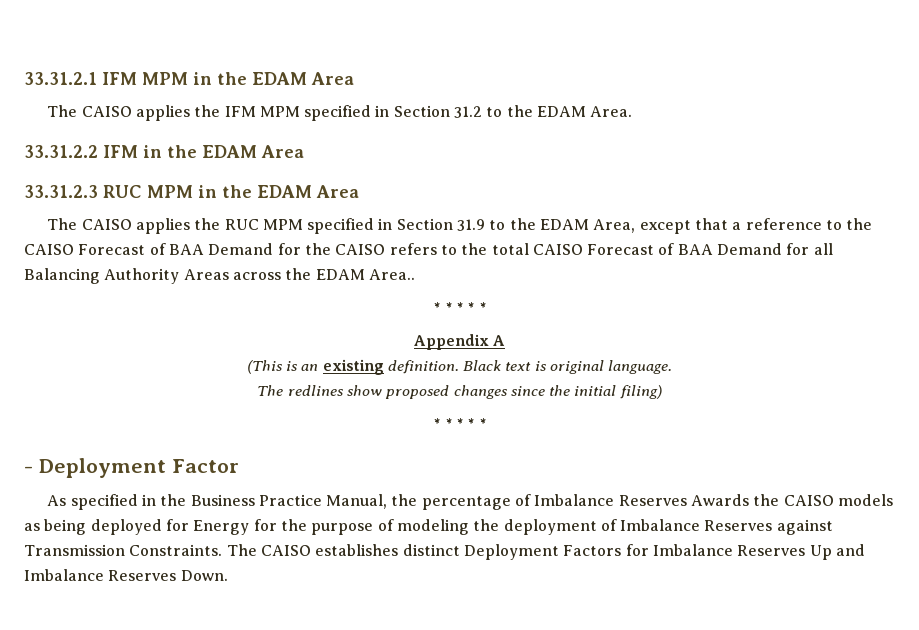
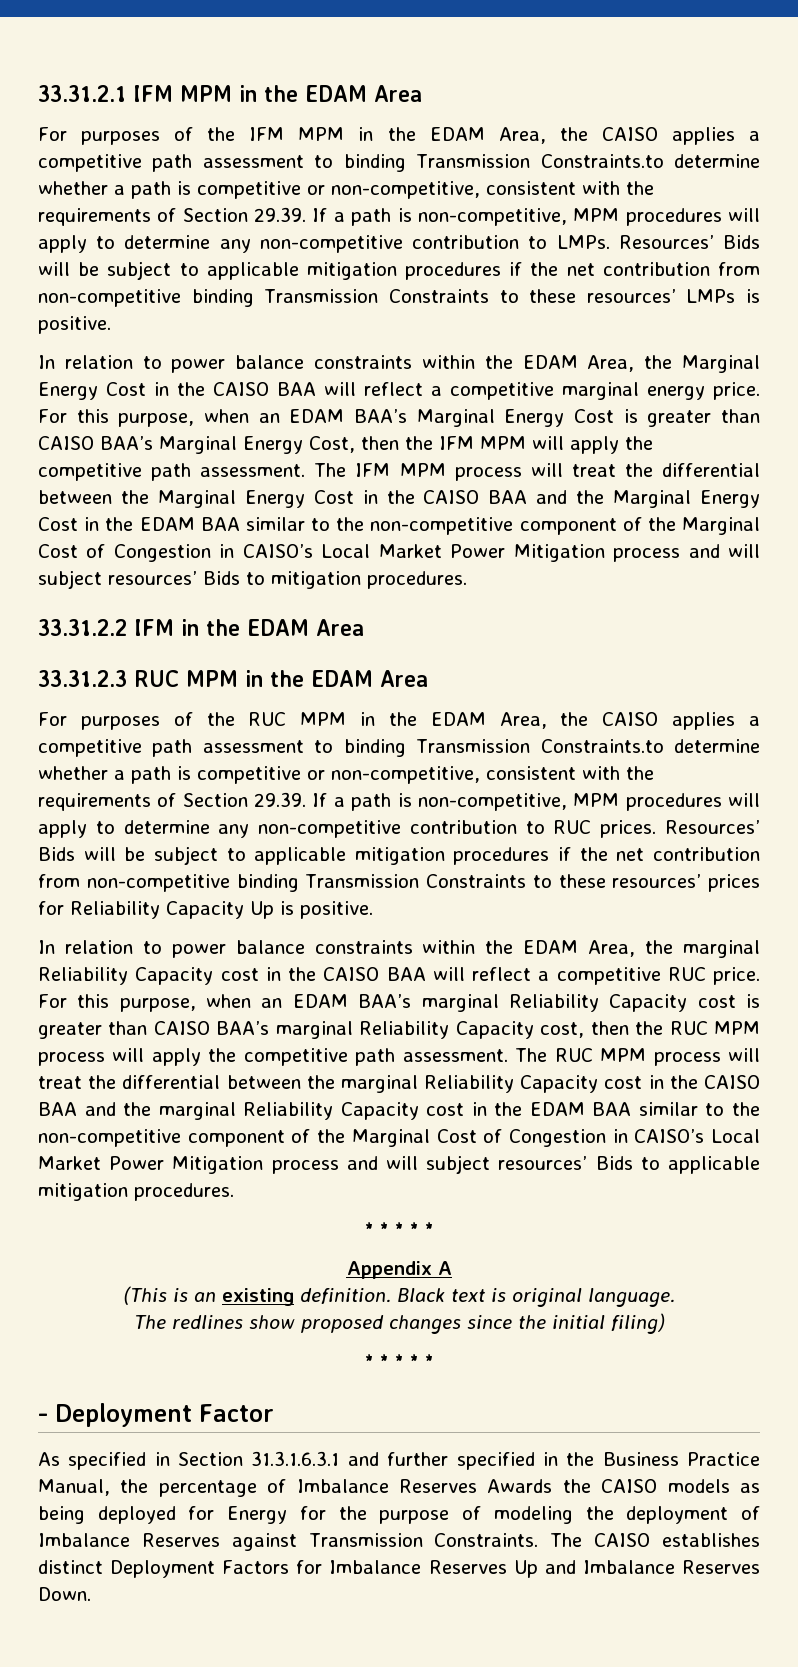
- The CAISO applies the IFM MPM specified in Section 31.2 to the EDAM Area.
+ For purposes of the IFM MPM in the EDAM Area, the CAISO applies a competitive path assessment to binding Transmission Constraints.to determine whether a path is competitive or non-competitive, consistent with the requirements of Section 29.39. If a path is non-competitive, MPM procedures will apply to determine any non-competitive contribution to LMPs. Resources’ Bids will be subject to applicable mitigation procedures if the net contribution from non-competitive binding Transmission Constraints to these resources’ LMPs is positive.
+ In relation to power balance constraints within the EDAM Area, the Marginal Energy Cost in the CAISO BAA will reflect a competitive marginal energy price. For this purpose, when an EDAM BAA’s Marginal Energy Cost is greater than CAISO BAA’s Marginal Energy Cost, then the IFM MPM will apply the competitive path assessment. The IFM MPM process will treat the differential between the Marginal Energy Cost in the CAISO BAA and the Marginal Energy Cost in the EDAM BAA similar to the non-competitive component of the Marginal Cost of Congestion in CAISO’s Local Market Power Mitigation process and will subject resources’ Bids to mitigation procedures.
- The CAISO applies the RUC MPM specified in Section 31.9 to the EDAM Area, except that a reference to the CAISO Forecast of BAA Demand for the CAISO refers to the total CAISO Forecast of BAA Demand for all Balancing Authority Areas across the EDAM Area..
+ For purposes of the RUC MPM in the EDAM Area, the CAISO applies a competitive path assessment to binding Transmission Constraints.to determine whether a path is competitive or non-competitive, consistent with the requirements of Section 29.39. If a path is non-competitive, MPM procedures will apply to determine any non-competitive contribution to RUC prices. Resources’ Bids will be subject to applicable mitigation procedures if the net contribution from non-competitive binding Transmission Constraints to these resources’ prices for Reliability Capacity Up is positive.
+ In relation to power balance constraints within the EDAM Area, the marginal Reliability Capacity cost in the CAISO BAA will reflect a competitive RUC price. For this purpose, when an EDAM BAA’s marginal Reliability Capacity cost is greater than CAISO BAA’s marginal Reliability Capacity cost, then the RUC MPM process will apply the competitive path assessment. The RUC MPM process will treat the differential between the marginal Reliability Capacity cost in the CAISO BAA and the marginal Reliability Capacity cost in the EDAM BAA similar to the non-competitive component of the Marginal Cost of Congestion in CAISO’s Local Market Power Mitigation process and will subject resources’ Bids to applicable mitigation procedures.
- As specified in the Business Practice Manual, the percentage of Imbalance Reserves Awards the CAISO models as being deployed for Energy for the purpose of modeling the deployment of Imbalance Reserves against Transmission Constraints.
+ As specified in Section 31.3.1.6.3.1 and further specified in the Business Practice Manual, the percentage of Imbalance Reserves Awards the CAISO models as being deployed for Energy for the purpose of modeling the deployment of Imbalance Reserves against Transmission Constraints.

